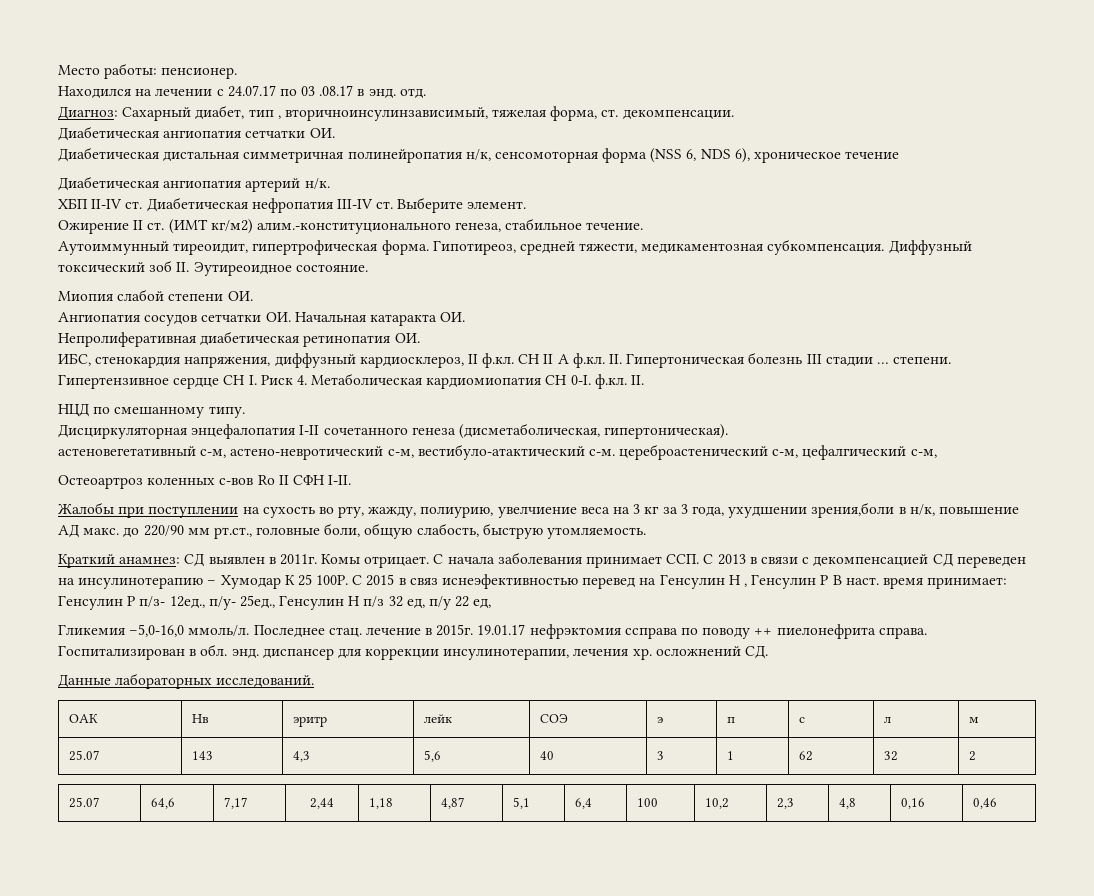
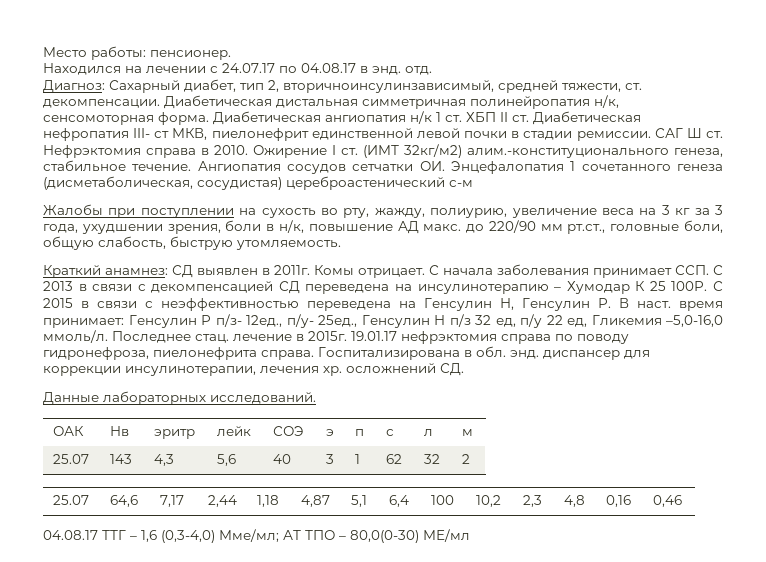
- Находился на лечении с 24.07.17 по 03 .08.17 в энд. отд.
+ Находился на лечении с 24.07.17 по 04.08.17 в энд. отд.
- Диагноз: Сахарный диабет, тип , вторичноинсулинзависимый, тяжелая форма, ст. декомпенсации.
- Диабетическая ангиопатия сетчатки ОИ.
- Диабетическая дистальная симметричная полинейропатия н/к, сенсомоторная форма (NSS 6, NDS 6), хроническое течение
- Диабетическая ангиопатия артерий н/к.
- ХБП II-IV ст. Диабетическая нефропатия III-IV ст. Выберите элемент.
- Ожирение II ст. (ИМТ кг/м2) алим.-конституционального генеза, стабильное течение.
- Аутоиммунный тиреоидит, гипертрофическая форма. Гипотиреоз, средней тяжести, медикаментозная субкомпенсация. Диффузный токсический зоб II. Эутиреоидное состояние.
- Миопия слабой степени ОИ.
- Ангиопатия сосудов сетчатки ОИ. Начальная катаракта ОИ.
- Непролиферативная диабетическая ретинопатия ОИ.
- ИБС, стенокардия напряжения, диффузный кардиосклероз, II ф.кл. СН II А ф.кл. II. Гипертоническая болезнь III стадии … степени. Гипертензивное сердце СН I. Риск 4. Метаболическая кардиомиопатия СН 0-I. ф.кл. II.
- НЦД по смешанному типу.
- Дисциркуляторная энцефалопатия I-II сочетанного генеза (дисметаболическая, гипертоническая).
- астеновегетативный с-м, астено-невротический с-м, вестибуло-атактический с-м. цереброастенический с-м, цефалгический с-м,
- Остеоартроз коленных с-вов Rо II СФН I-II.
+ Диагноз: Сахарный диабет, тип 2, вторичноинсулинзависимый, средней тяжести, ст. декомпенсации. Диабетическая дистальная симметричная полинейропатия н/к, сенсомоторная форма. Диабетическая ангиопатия н/к 1 ст. ХБП II ст. Диабетическая нефропатия III- ст МКВ, пиелонефрит единственной левой почки в стадии ремиссии. САГ Ш ст. Нефрэктомия справа в 2010. Ожирение I ст. (ИМТ 32кг/м2) алим.-конституционального генеза, стабильное течение. Ангиопатия сосудов сетчатки ОИ. Энцефалопатия 1 сочетанного генеза (дисметаболическая, сосудистая) цереброастенический с-м
- Жалобы при поступлении на сухость во рту, жажду, полиурию, увелчиение веса на 3 кг за 3 года, ухудшении зрения,боли в н/к, повышение АД макс. до 220/90 мм рт.ст., головные боли, общую слабость, быструю утомляемость.
+ Жалобы при поступлении на сухость во рту, жажду, полиурию, увеличение веса на 3 кг за 3 года, ухудшении зрения, боли в н/к, повышение АД макс. до 220/90 мм рт.ст., головные боли, общую слабость, быструю утомляемость.
- С начала заболевания принимает ССП. С 2013 в связи с декомпенсацией СД переведен на инсулинотерапию – Хумодар К 25 100Р.
+ С начала заболевания принимает ССП. С 2013 в связи с декомпенсацией СД переведена на инсулинотерапию – Хумодар К 25 100Р.
- С 2015 в связ иснеэфективностью перевед на Генсулин Н , Генсулин Р В наст. время принимает: Генсулин Р п/з- 12ед., п/у- 25ед., Генсулин Н п/з 32 ед, п/у 22 ед,
- Гликемия –5,0-16,0 ммоль/л.
+ С 2015 в связи с неэффективностью переведена на Генсулин Н, Генсулин Р. В наст. время принимает: Генсулин Р п/з- 12ед., п/у- 25ед., Генсулин Н п/з 32 ед, п/у 22 ед, Гликемия –5,0-16,0 ммоль/л.
- 19.01.17 нефрэктомия ссправа по поводу ++ пиелонефрита справа.
+ 19.01.17 нефрэктомия справа по поводу гидронефроза, пиелонефрита справа.
- Госпитализирован в обл. энд. диспансер для коррекции инсулинотерапии, лечения хр. осложнений СД.
+ Госпитализирована в обл. энд. диспансер для коррекции инсулинотерапии, лечения хр. осложнений СД.
+ 04.08.17 ТТГ – 1,6 (0,3-4,0) Мме/мл; АТ ТПО – 80,0(0-30) МЕ/мл

